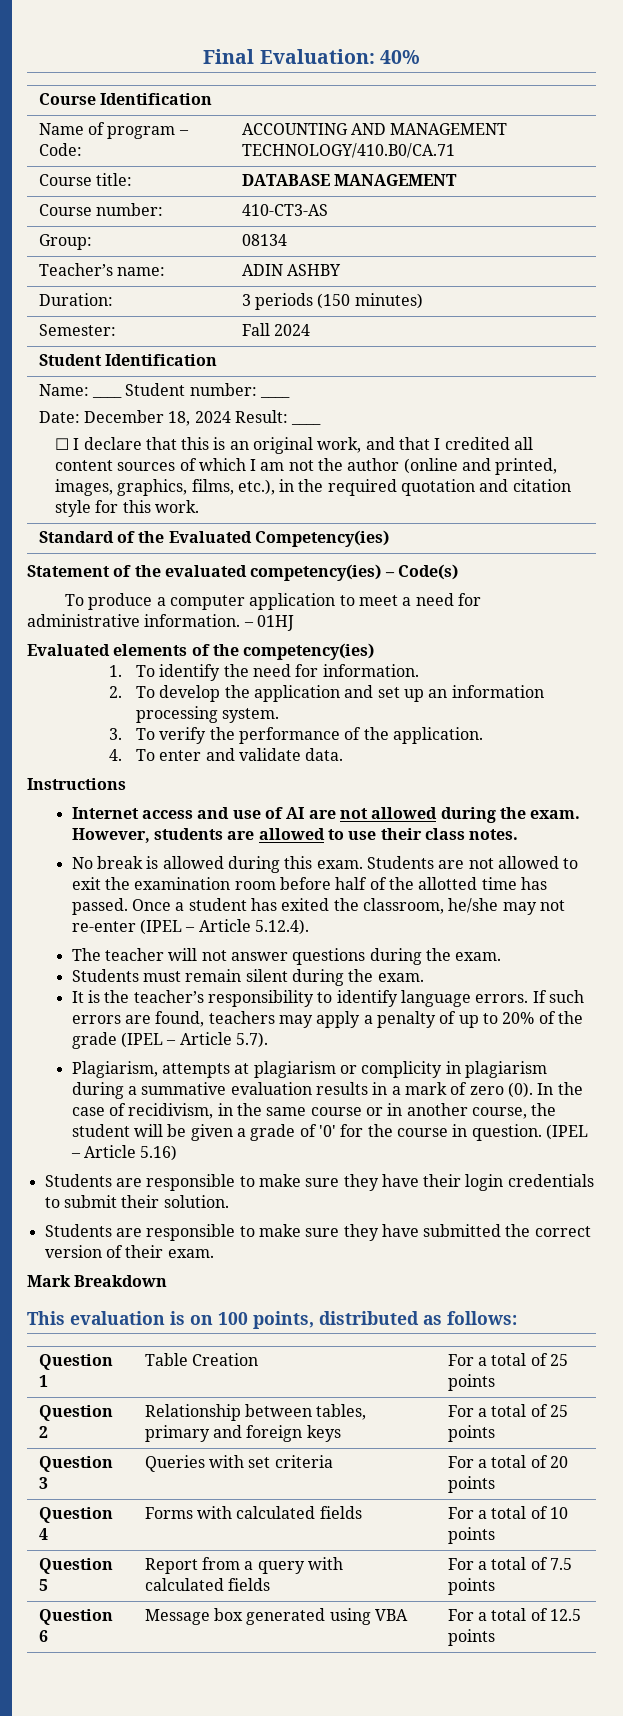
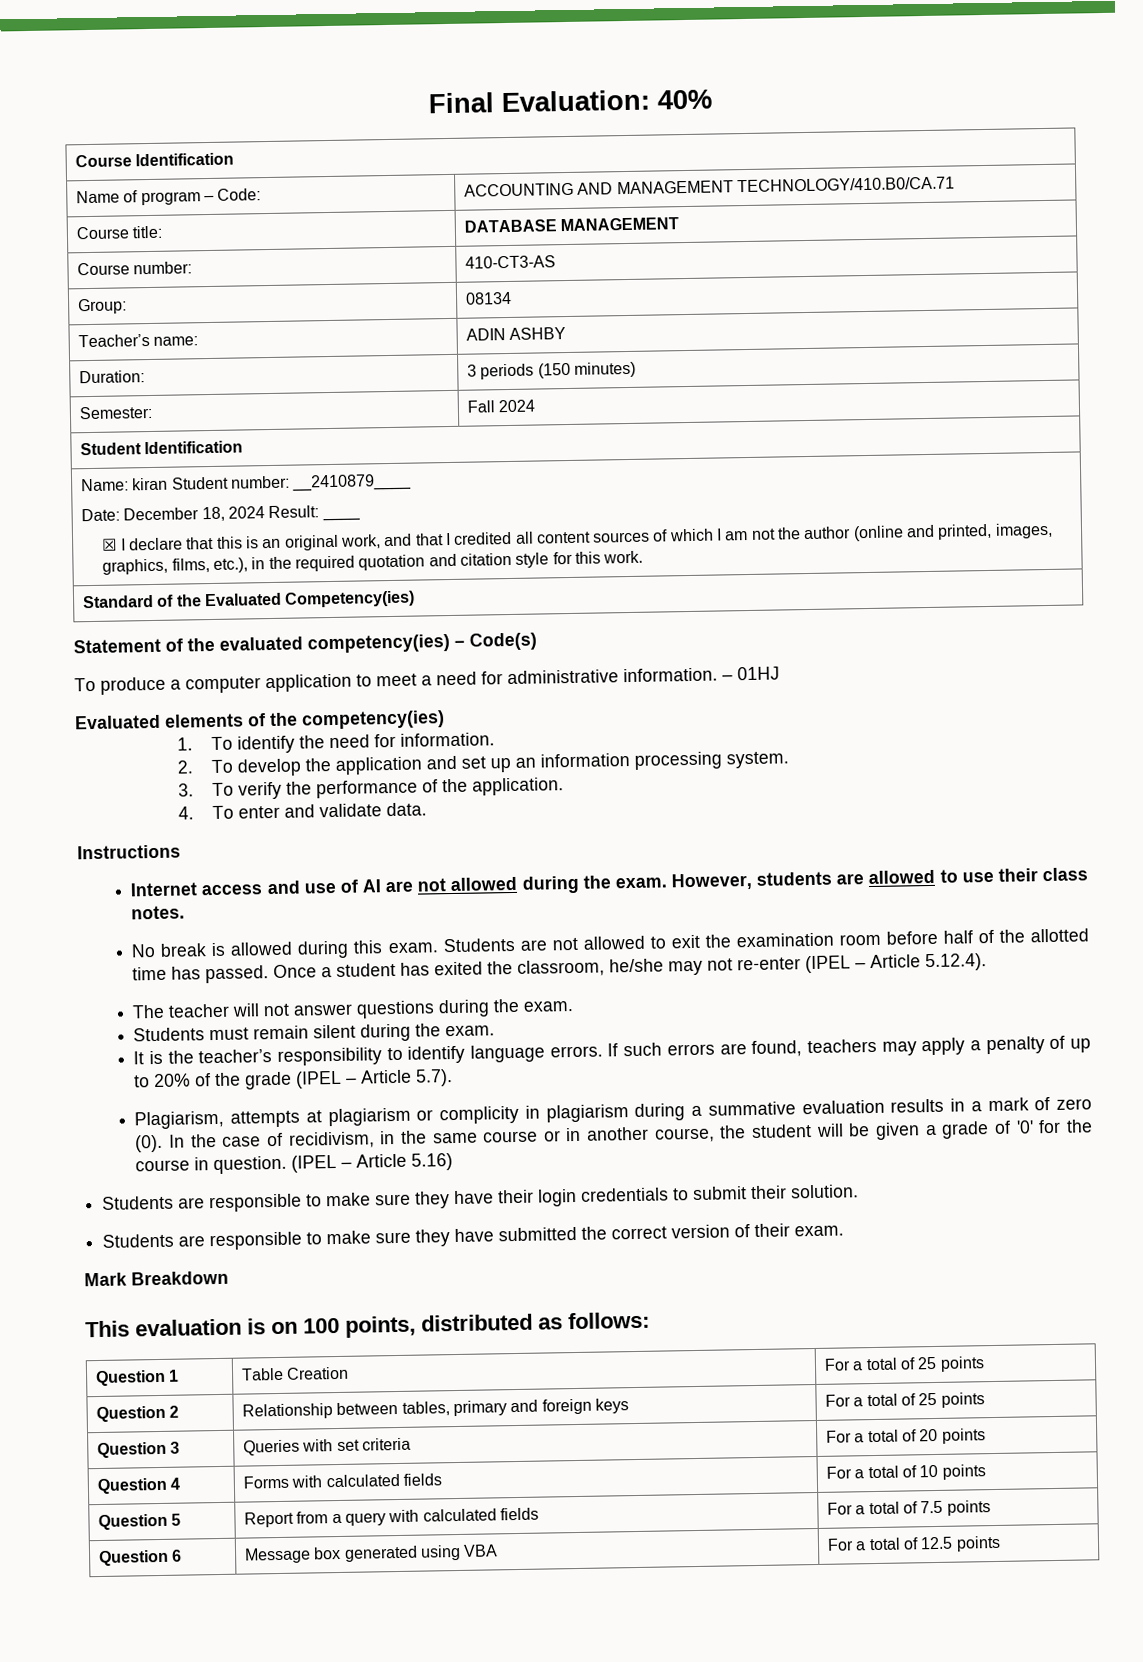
- Name: ____ Student number: ____
+ Name: kiran Student number: __2410879____
- ☐ I declare that this is an original work, and that I credited all content sources of which I am not the author (online and printed, images, graphics, films, etc.), in the required quotation and citation style for this work.
+ ☒ I declare that this is an original work, and that I credited all content sources of which I am not the author (online and printed, images, graphics, films, etc.), in the required quotation and citation style for this work.

